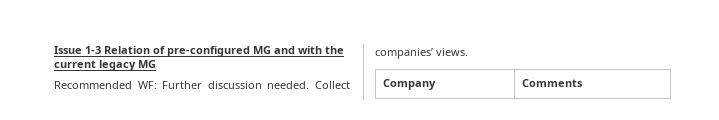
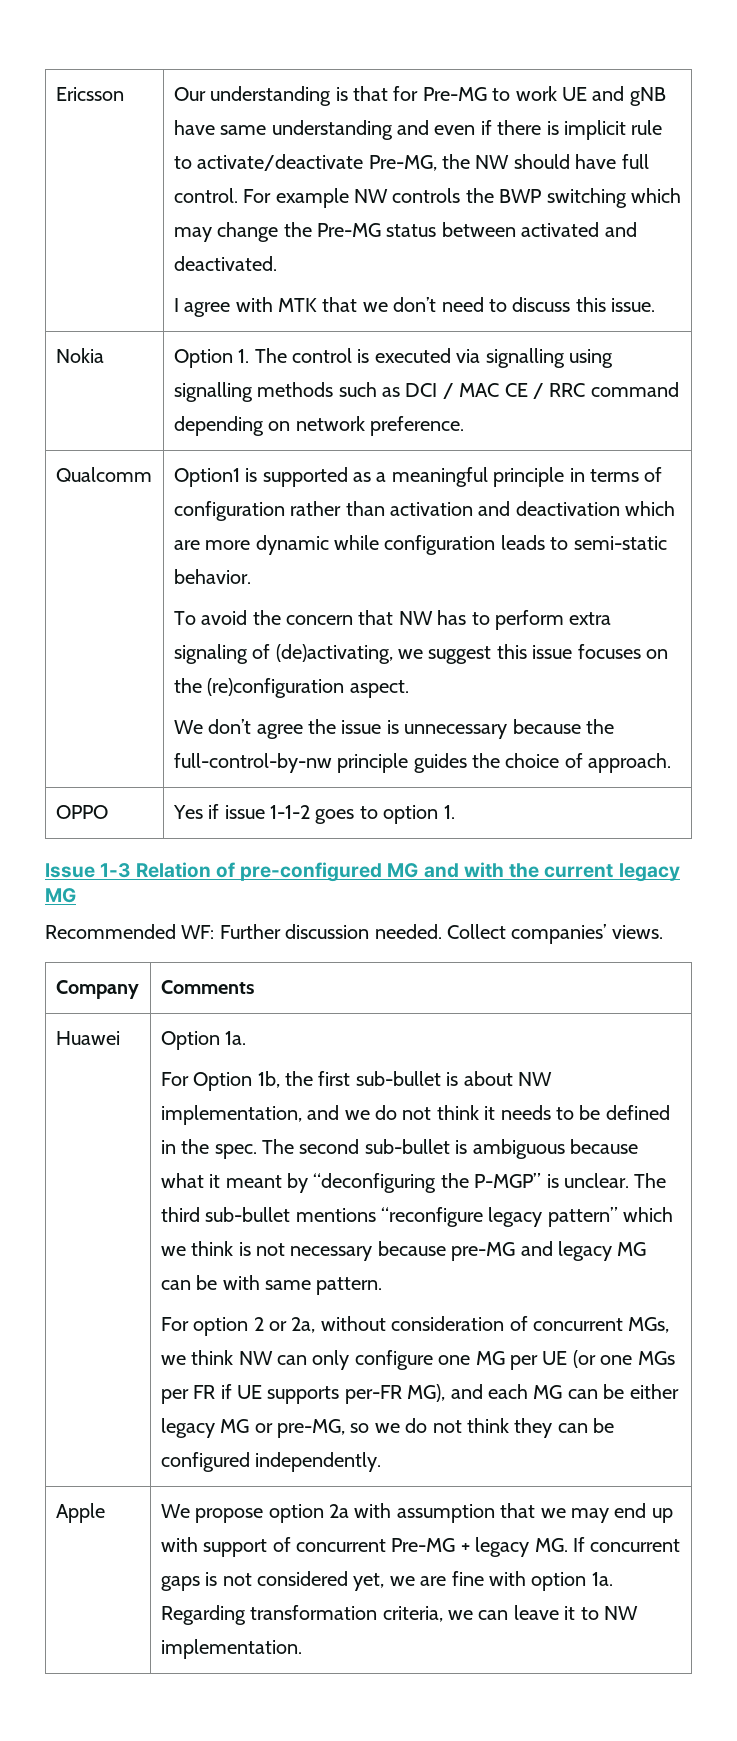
+ Ericsson | Our understanding is that for Pre-MG to work UE and gNB have same understanding and even if there is implicit rule to activate/deactivate Pre-MG, the NW should have full control. For example NW controls the BWP switching which may change the Pre-MG status between activated and deactivated.
+ I agree with MTK that we don’t need to discuss this issue.
+ Nokia | Option 1. The control is executed via signalling using signalling methods such as DCI / MAC CE / RRC command depending on network preference.
+ Qualcomm | Option1 is supported as a meaningful principle in terms of configuration rather than activation and deactivation which are more dynamic while configuration leads to semi-static behavior.
+ To avoid the concern that NW has to perform extra signaling of (de)activating, we suggest this issue focuses on the (re)configuration aspect.
+ We don’t agree the issue is unnecessary because the full-control-by-nw principle guides the choice of approach.
+ OPPO | Yes if issue 1-1-2 goes to option 1.
+ Huawei | Option 1a.
+ For Option 1b, the first sub-bullet is about NW implementation, and we do not think it needs to be defined in the spec. The second sub-bullet is ambiguous because what it meant by “deconfiguring the P-MGP” is unclear. The third sub-bullet mentions “reconfigure legacy pattern” which we think is not necessary because pre-MG and legacy MG can be with same pattern.
+ For option 2 or 2a, without consideration of concurrent MGs, we think NW can only configure one MG per UE (or one MGs per FR if UE supports per-FR MG), and each MG can be either legacy MG or pre-MG, so we do not think they can be configured independently.
+ Apple | We propose option 2a with assumption that we may end up with support of concurrent Pre-MG + legacy MG. If concurrent gaps is not considered yet, we are fine with option 1a. Regarding transformation criteria, we can leave it to NW implementation.

